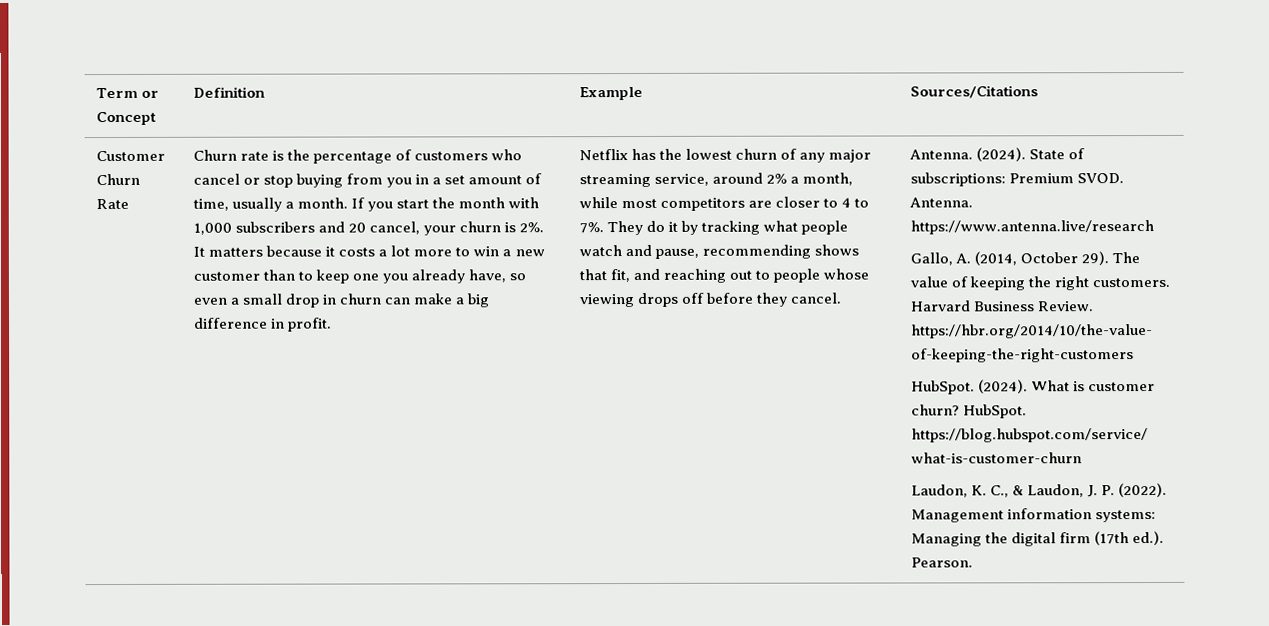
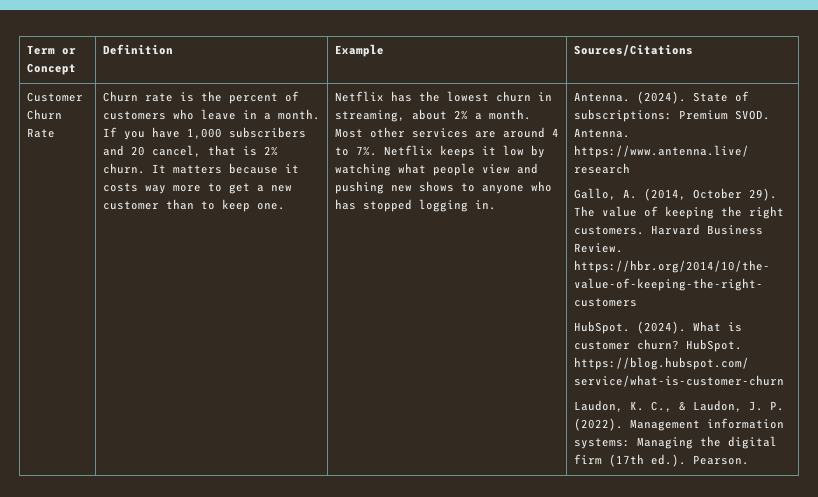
- Churn rate is the percentage of customers who cancel or stop buying from you in a set amount of time, usually a month. If you start the month with 1,000 subscribers and 20 cancel, your churn is 2%.
+ Churn rate is the percent of customers who leave in a month. If you have 1,000 subscribers and 20 cancel, that is 2% churn.
- It matters because it costs a lot more to win a new customer than to keep one you already have, so even a small drop in churn can make a big difference in profit.
+ It matters because it costs way more to get a new customer than to keep one.
- Netflix has the lowest churn of any major streaming service, around 2% a month, while most competitors are closer to 4 to 7%. They do it by tracking what people watch and pause, recommending shows that fit, and reaching out to people whose viewing drops off before they cancel.
+ Netflix has the lowest churn in streaming, about 2% a month. Most other services are around 4 to 7%. Netflix keeps it low by watching what people view and pushing new shows to anyone who has stopped logging in.

